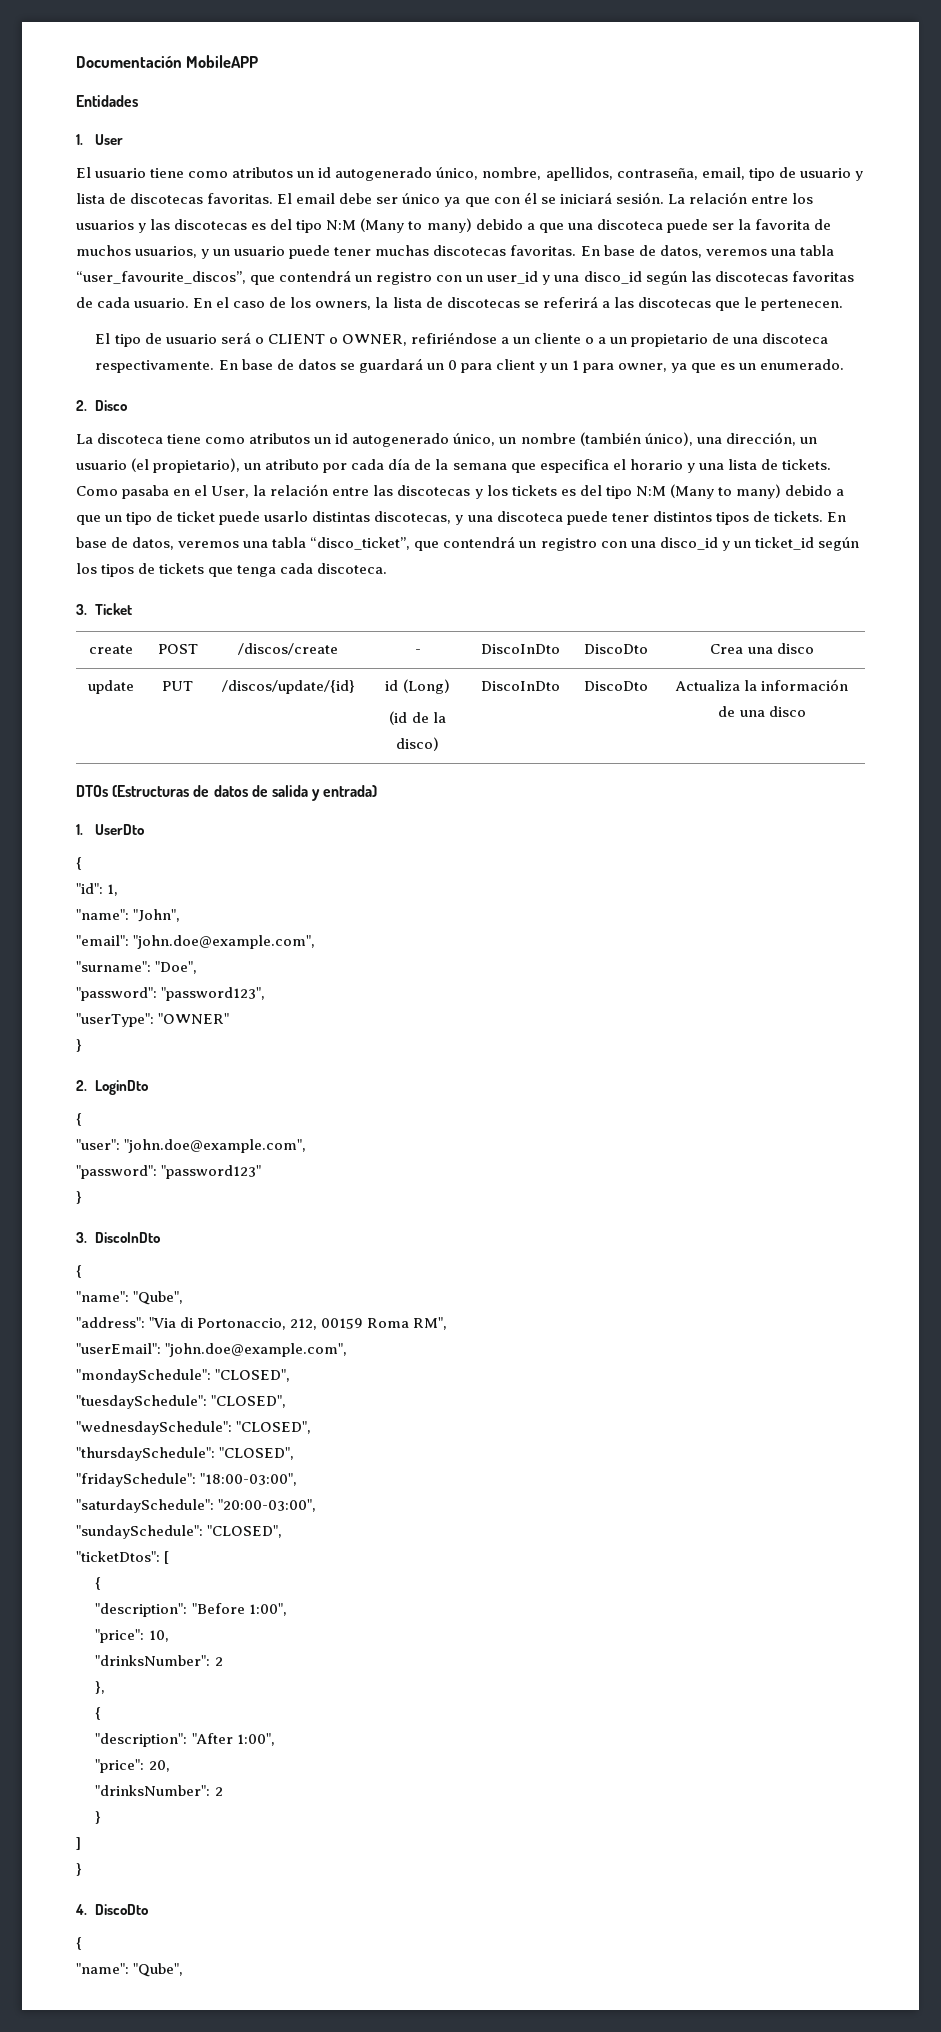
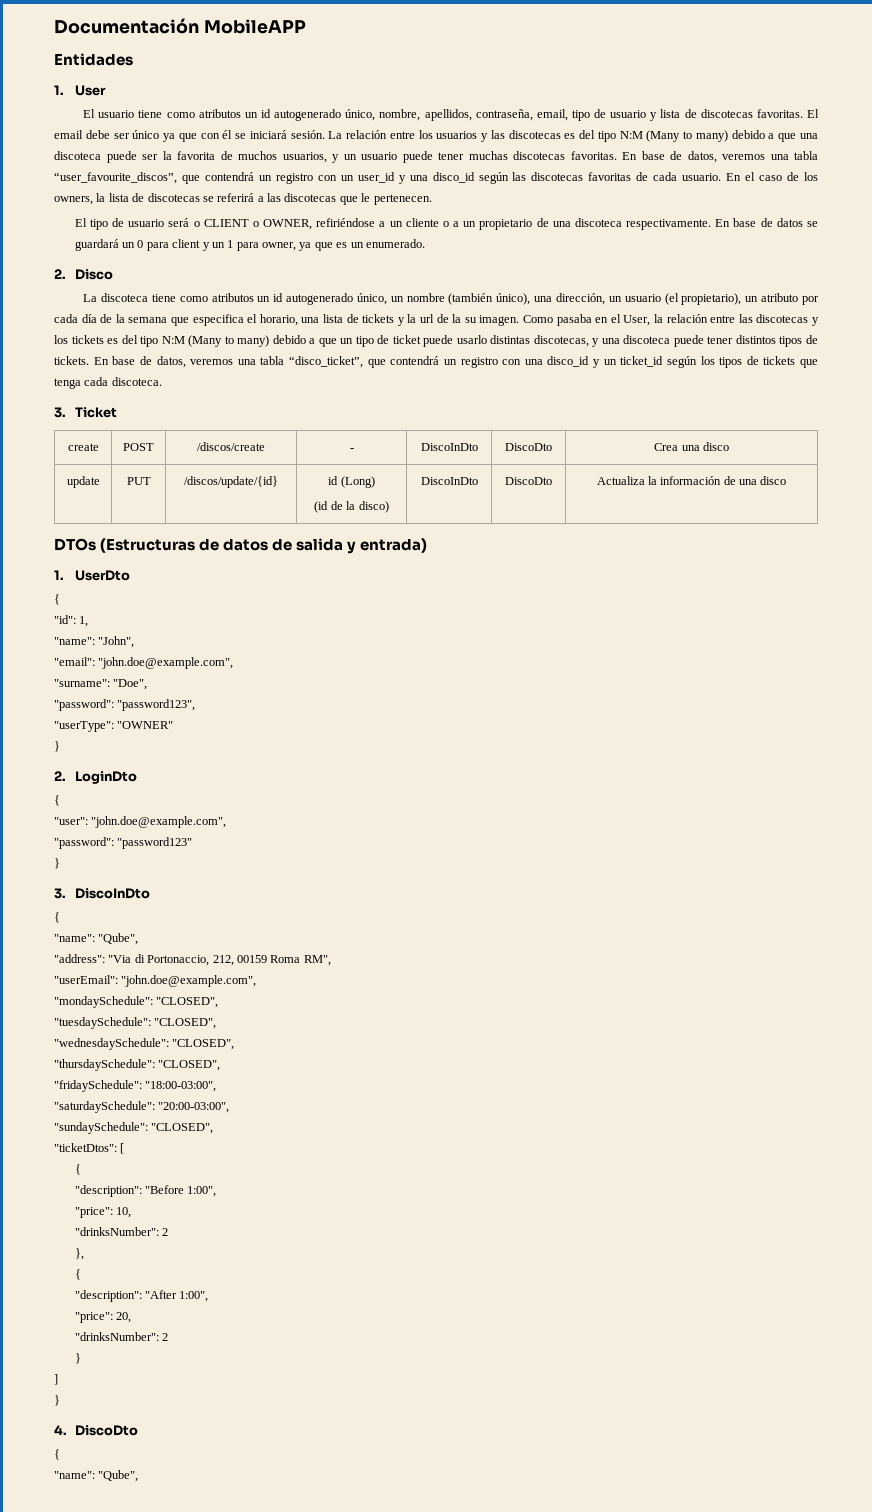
- La discoteca tiene como atributos un id autogenerado único, un nombre (también único), una dirección, un usuario (el propietario), un atributo por cada día de la semana que especifica el horario y una lista de tickets.
+ La discoteca tiene como atributos un id autogenerado único, un nombre (también único), una dirección, un usuario (el propietario), un atributo por cada día de la semana que especifica el horario, una lista de tickets y la url de la su imagen.

